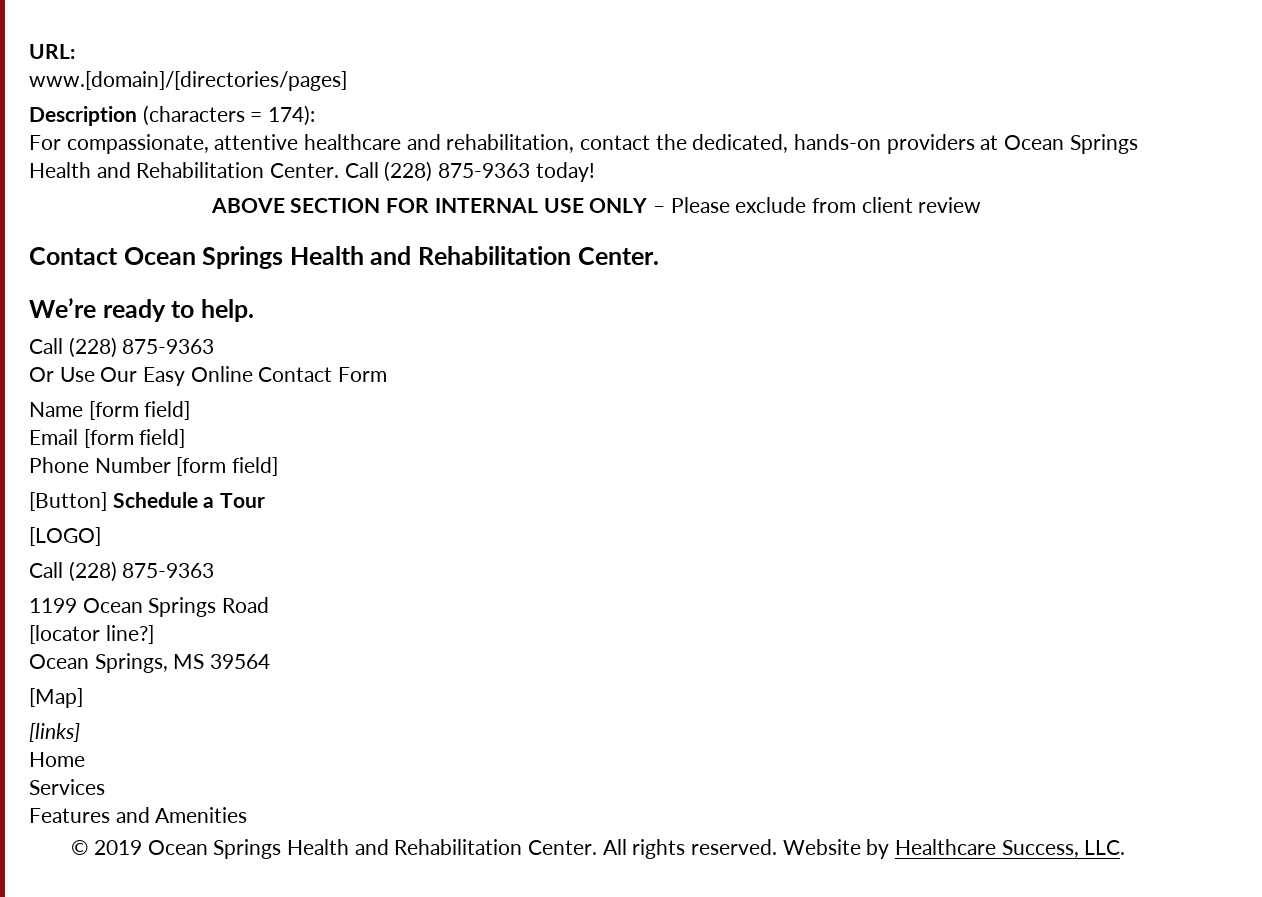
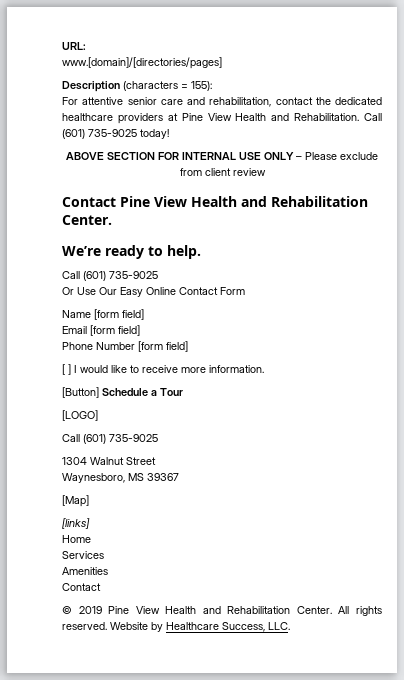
- Description (characters = 174):
+ Description (characters = 155):
- For compassionate, attentive healthcare and rehabilitation, contact the dedicated, hands-on providers at Ocean Springs Health and Rehabilitation Center. Call (228) 875-9363 today!
+ For attentive senior care and rehabilitation, contact the dedicated healthcare providers at Pine View Health and Rehabilitation. Call (601) 735-9025 today!
- Contact Ocean Springs Health and Rehabilitation Center.
+ Contact Pine View Health and Rehabilitation Center.
  We’re ready to help.
- Call (228) 875-9363
+ Call (601) 735-9025
+ [ ] I would like to receive more information.
  [LOGO]
- Call (228) 875-9363
- 1199 Ocean Springs Road
- [locator line?]
- Ocean Springs, MS 39564
+ Call (601) 735-9025
+ 1304 Walnut Street
+ Waynesboro, MS 39367
- Features and Amenities
+ Amenities
+ Contact
- © 2019 Ocean Springs Health and Rehabilitation Center.
+ © 2019 Pine View Health and Rehabilitation Center.

